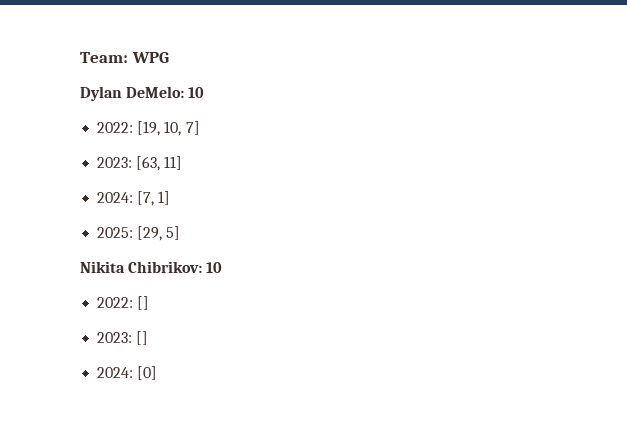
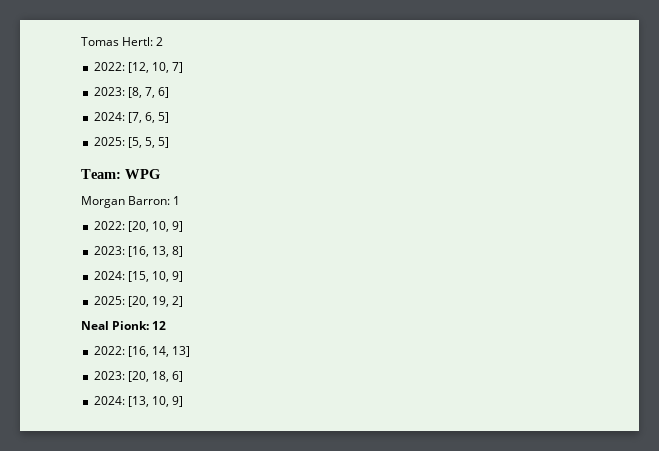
- Team: WPG
- Dylan DeMelo: 10
- 2022: [19, 10, 7]
+ Tomas Hertl: 2
+ 2022: [12, 10, 7]
- 2023: [63, 11]
+ 2023: [8, 7, 6]
- 2024: [7, 1]
- 2025: [29, 5]
- Nikita Chibrikov: 10
- 2022: []
- 2023: []
- 2024: [0]
+ 2024: [7, 6, 5]
+ 2025: [5, 5, 5]
+ Team: WPG
+ Morgan Barron: 1
+ 2022: [20, 10, 9]
+ 2023: [16, 13, 8]
+ 2024: [15, 10, 9]
+ 2025: [20, 19, 2]
+ Neal Pionk: 12
+ 2022: [16, 14, 13]
+ 2023: [20, 18, 6]
+ 2024: [13, 10, 9]

